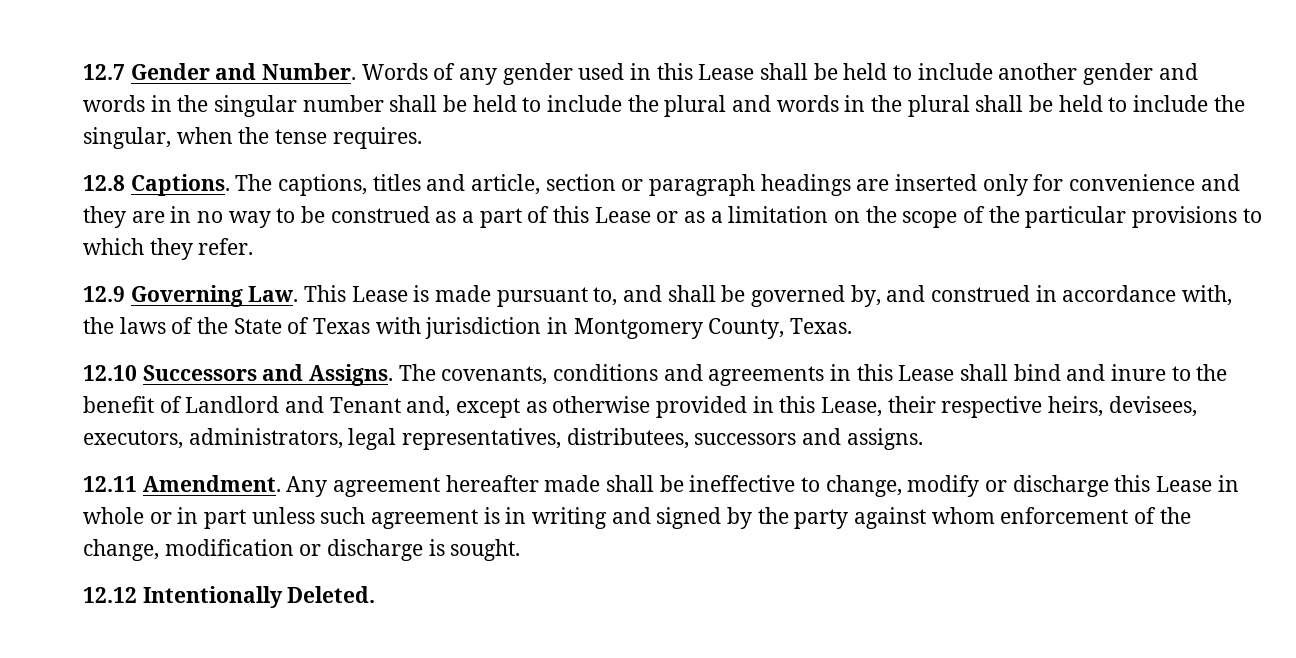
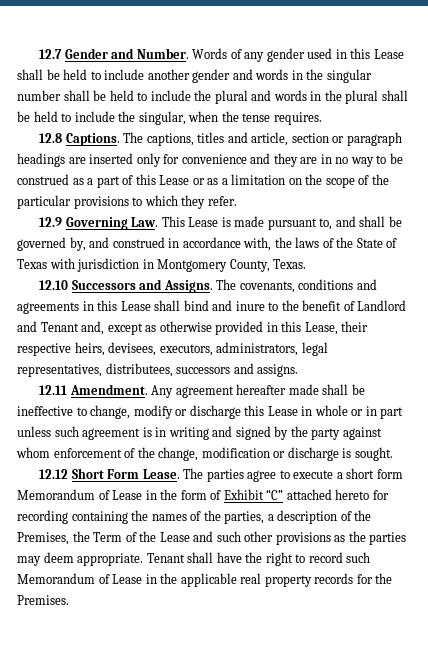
- 12.12 Intentionally Deleted.
+ 12.12 Short Form Lease. The parties agree to execute a short form Memorandum of Lease in the form of Exhibit “C” attached hereto for recording containing the names of the parties, a description of the Premises, the Term of the Lease and such other provisions as the parties may deem appropriate. Tenant shall have the right to record such Memorandum of Lease in the applicable real property records for the Premises.

